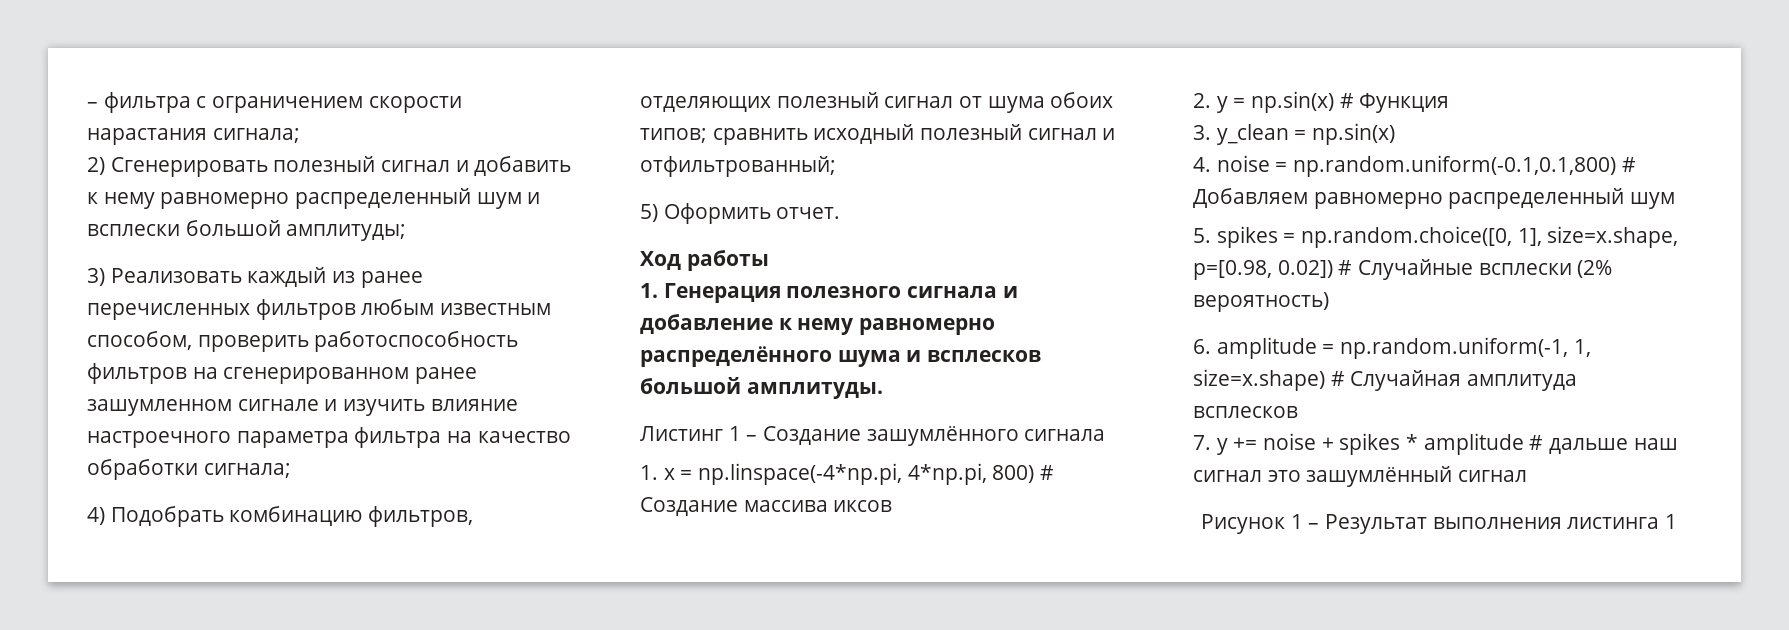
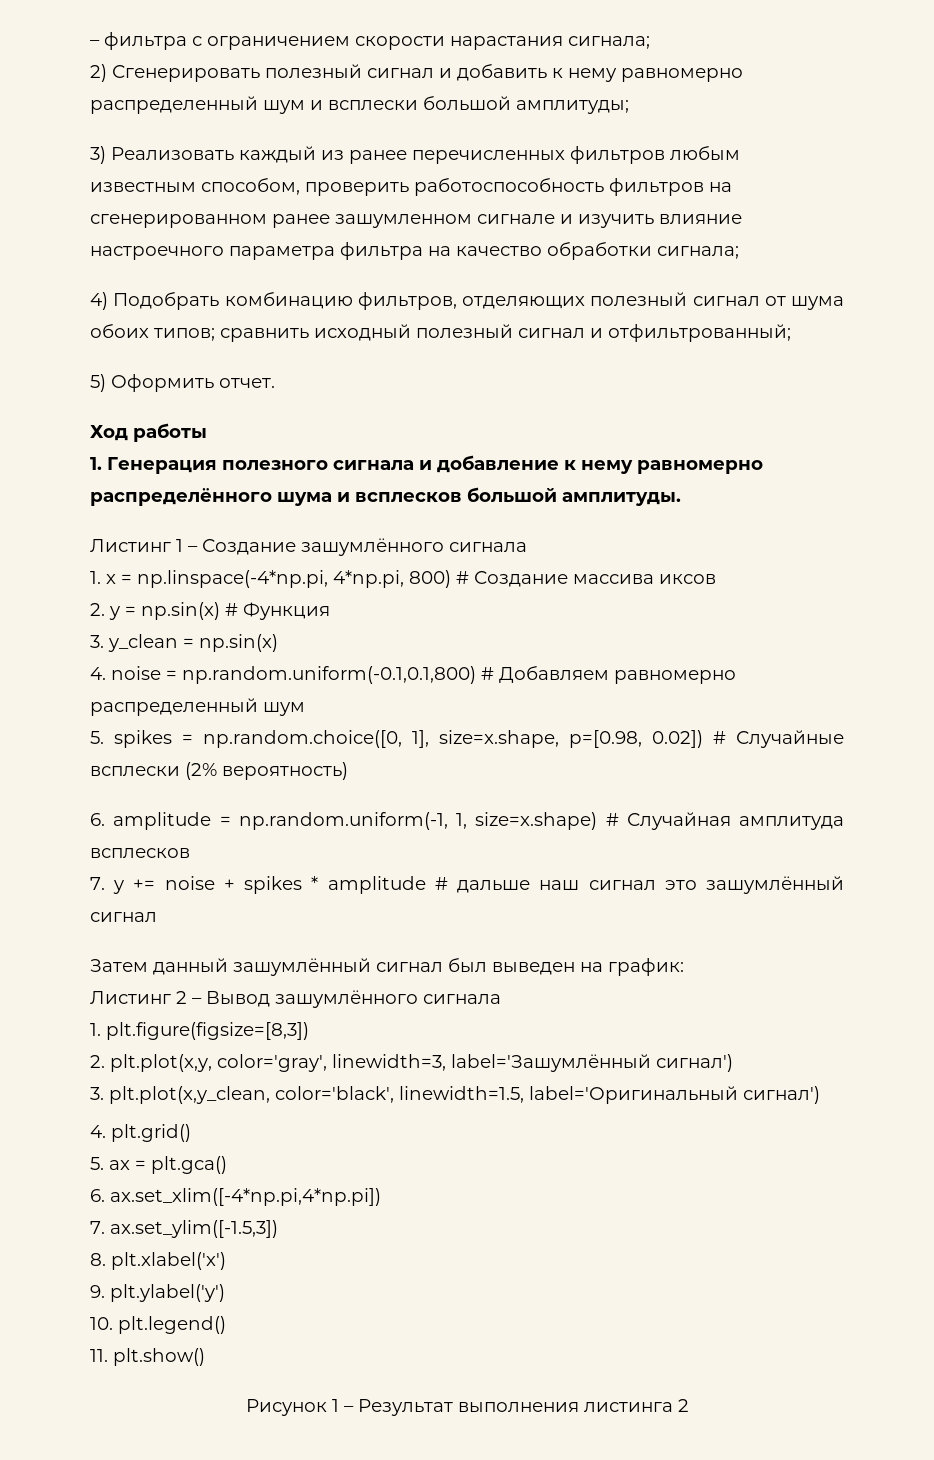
+ Затем данный зашумлённый сигнал был выведен на график:
+ Листинг 2 – Вывод зашумлённого сигнала
+ 1. plt.figure(figsize=[8,3])
+ 2. plt.plot(x,y, color='gray', linewidth=3, label='Зашумлённый сигнал')
+ 3. plt.plot(x,y_clean, color='black', linewidth=1.5, label='Оригинальный сигнал')
+ 4. plt.grid()
+ 5. ax = plt.gca()
+ 6. ax.set_xlim([-4*np.pi,4*np.pi])
+ 7. ax.set_ylim([-1.5,3])
+ 8. plt.xlabel('x')
+ 9. plt.ylabel('y')
+ 10. plt.legend()
+ 11. plt.show()
- Рисунок 1 – Результат выполнения листинга 1
+ Рисунок 1 – Результат выполнения листинга 2

